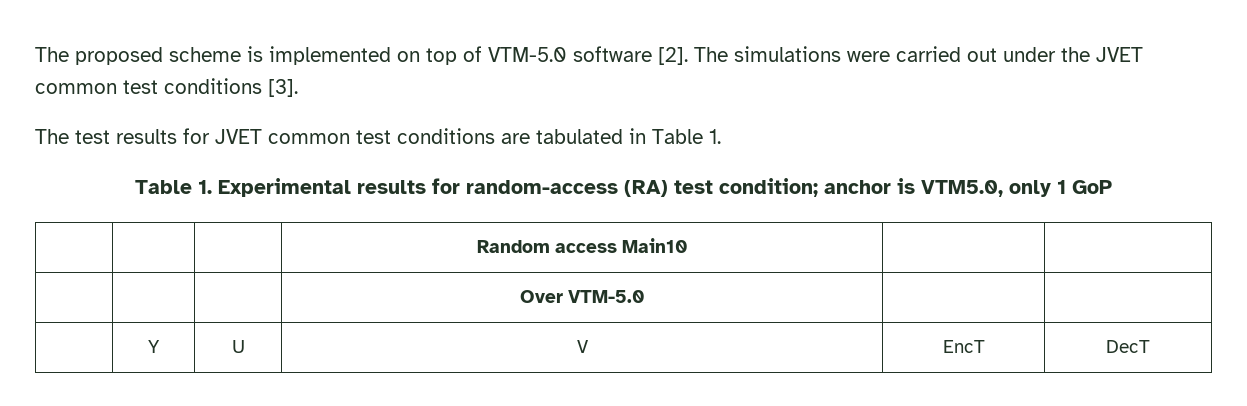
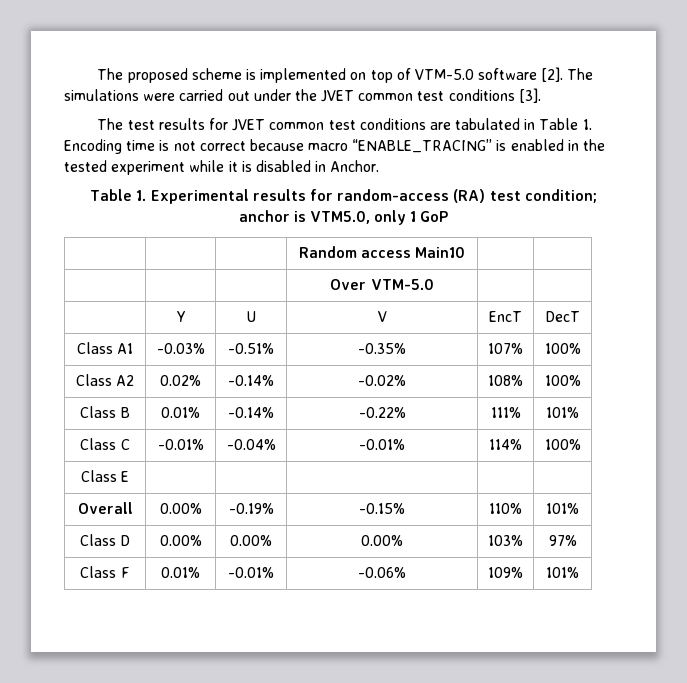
- The test results for JVET common test conditions are tabulated in Table 1.
+ The test results for JVET common test conditions are tabulated in Table 1. Encoding time is not correct because macro “ENABLE_TRACING” is enabled in the tested experiment while it is disabled in Anchor.
+ Class A1 | -0.03% | -0.51% | -0.35% | 107% | 100%
+ Class A2 | 0.02% | -0.14% | -0.02% | 108% | 100%
+ Class B | 0.01% | -0.14% | -0.22% | 111% | 101%
+ Class C | -0.01% | -0.04% | -0.01% | 114% | 100%
+ Class E | | | | |
+ Overall | 0.00% | -0.19% | -0.15% | 110% | 101%
+ Class D | 0.00% | 0.00% | 0.00% | 103% | 97%
+ Class F | 0.01% | -0.01% | -0.06% | 109% | 101%

